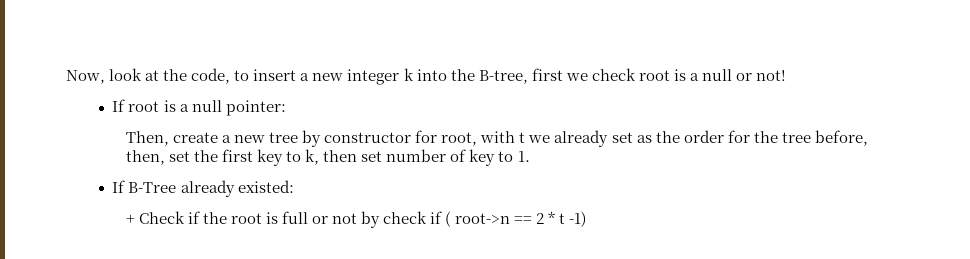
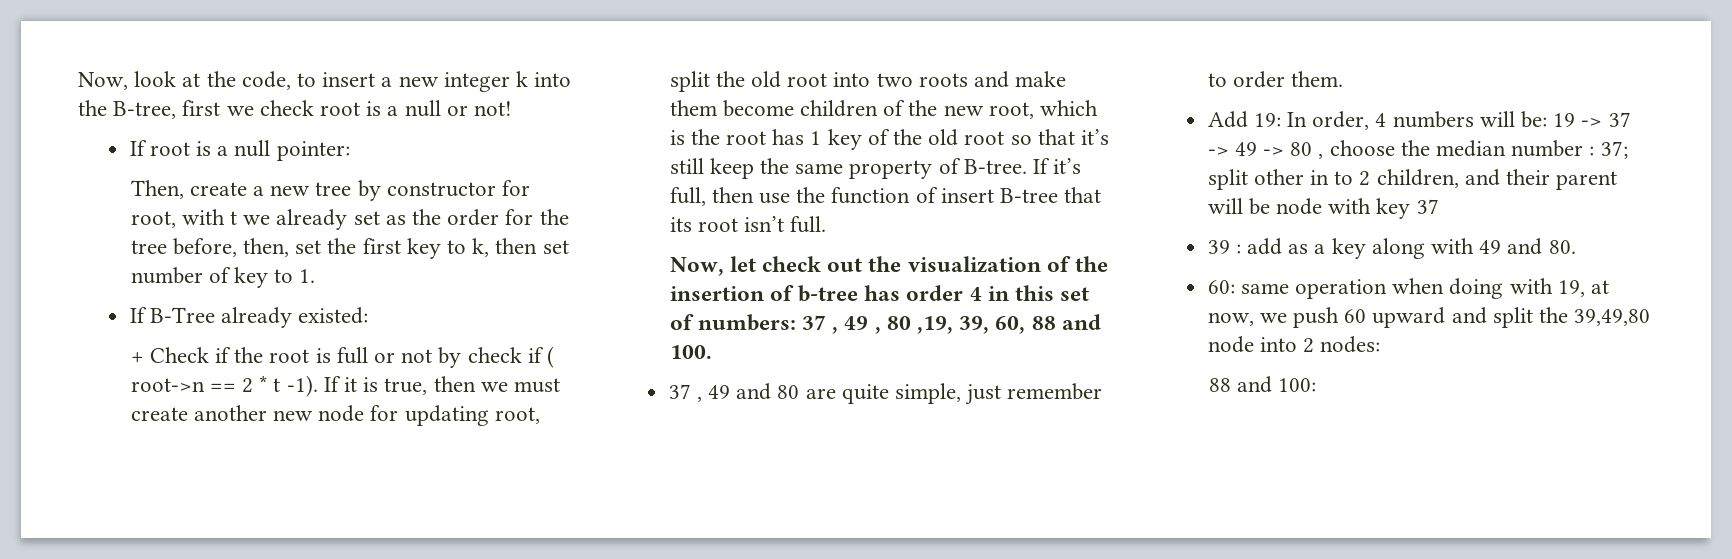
- + Check if the root is full or not by check if ( root->n == 2 * t -1)
+ + Check if the root is full or not by check if ( root->n == 2 * t -1). If it is true, then we must create another new node for updating root, split the old root into two roots and make them become children of the new root, which is the root has 1 key of the old root so that it’s still keep the same property of B-tree. If it’s full, then use the function of insert B-tree that its root isn’t full.
+ Now, let check out the visualization of the insertion of b-tree has order 4 in this set of numbers: 37 , 49 , 80 ,19, 39, 60, 88 and 100.
+ 37 , 49 and 80 are quite simple, just remember to order them.
+ Add 19: In order, 4 numbers will be: 19 -> 37 -> 49 -> 80 , choose the median number : 37; split other in to 2 children, and their parent will be node with key 37
+ 39 : add as a key along with 49 and 80.
+ 60: same operation when doing with 19, at now, we push 60 upward and split the 39,49,80 node into 2 nodes:
+ 88 and 100:

